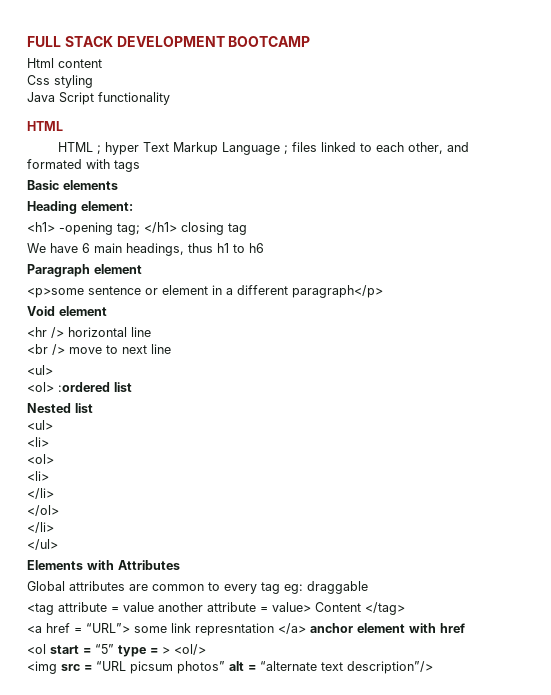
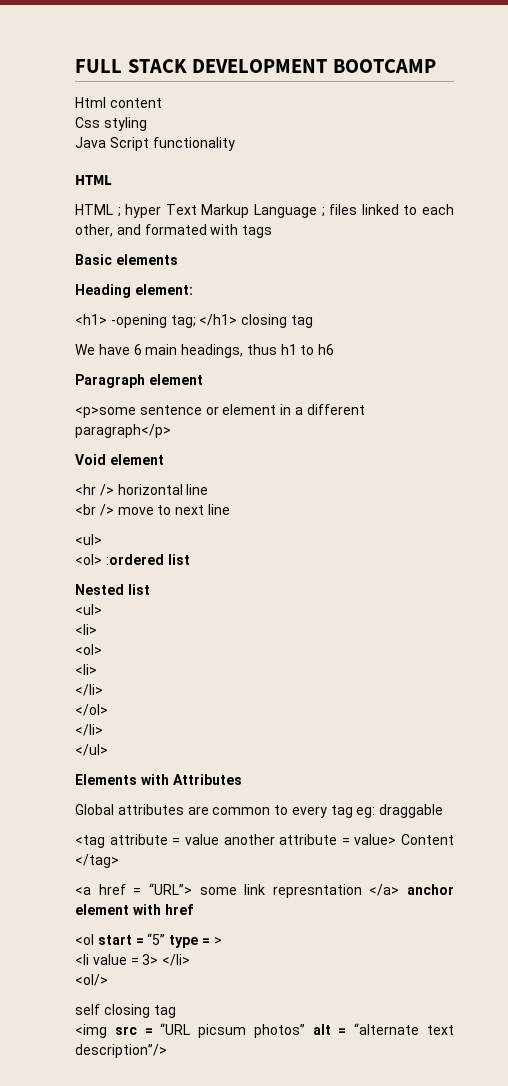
- <ol start = “5” type = > <ol/>
+ <ol start = “5” type = >
+ <li value = 3> </li>
+ <ol/>
+ self closing tag

